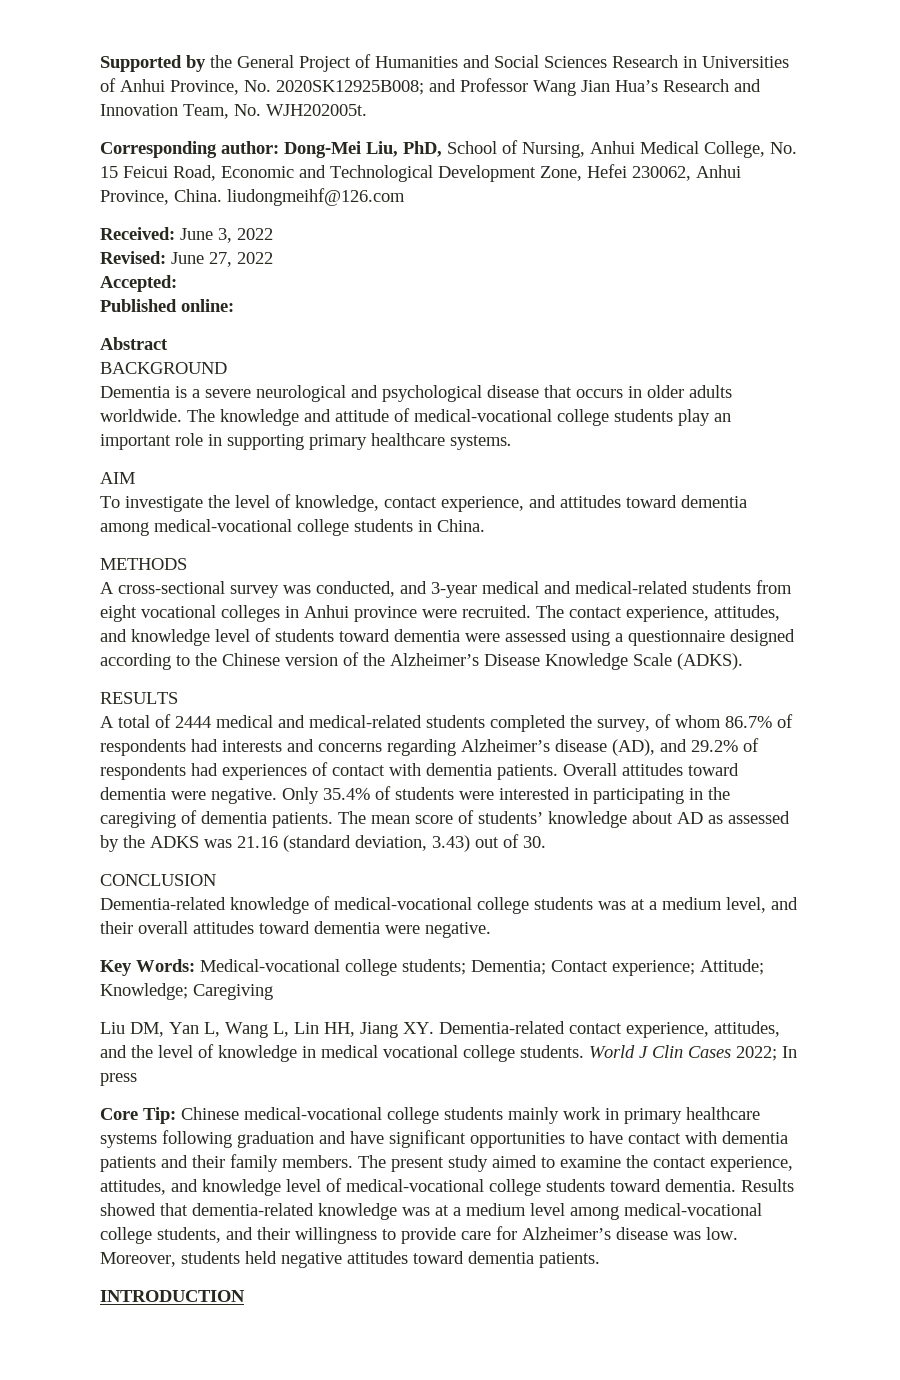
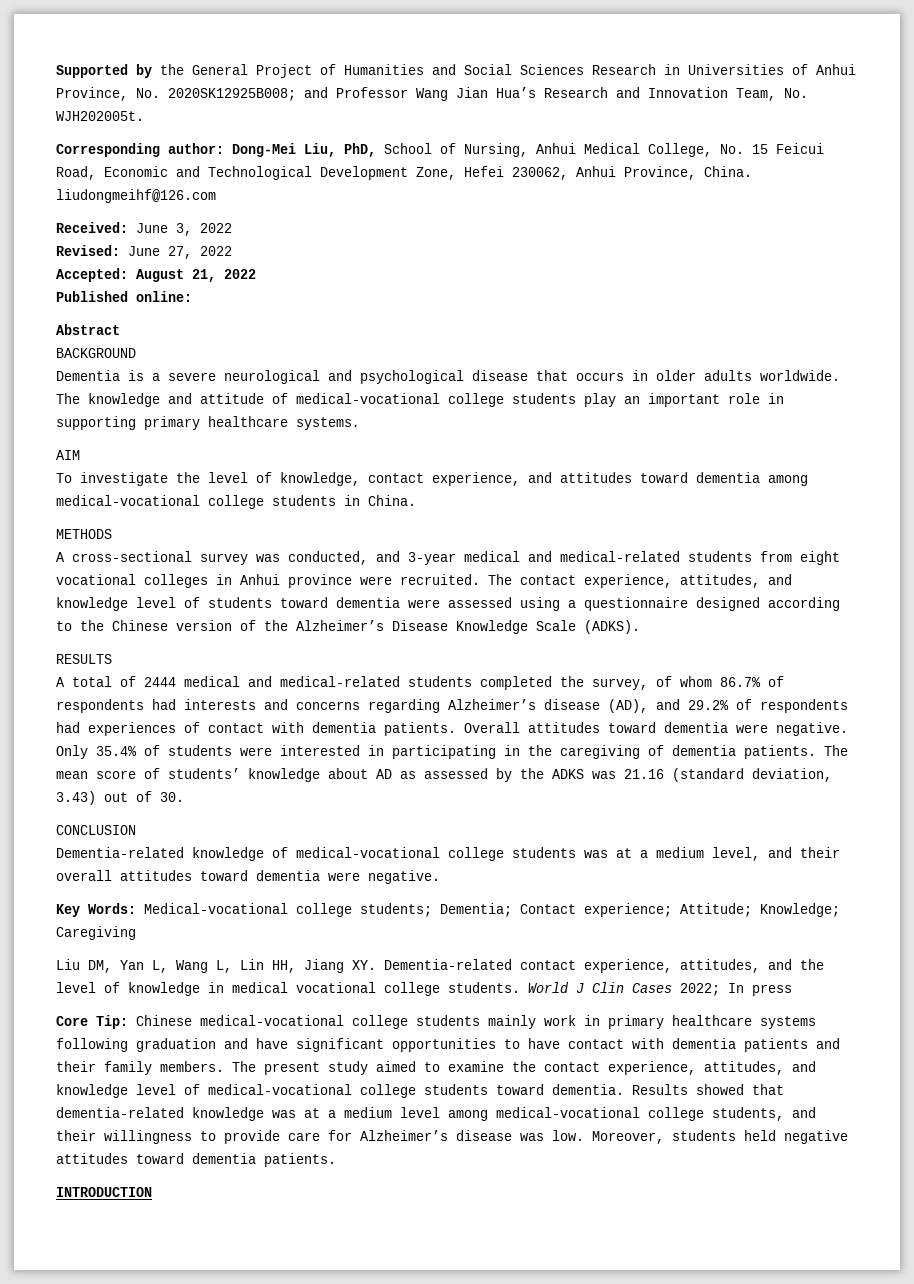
- Accepted:
+ Accepted: August 21, 2022

